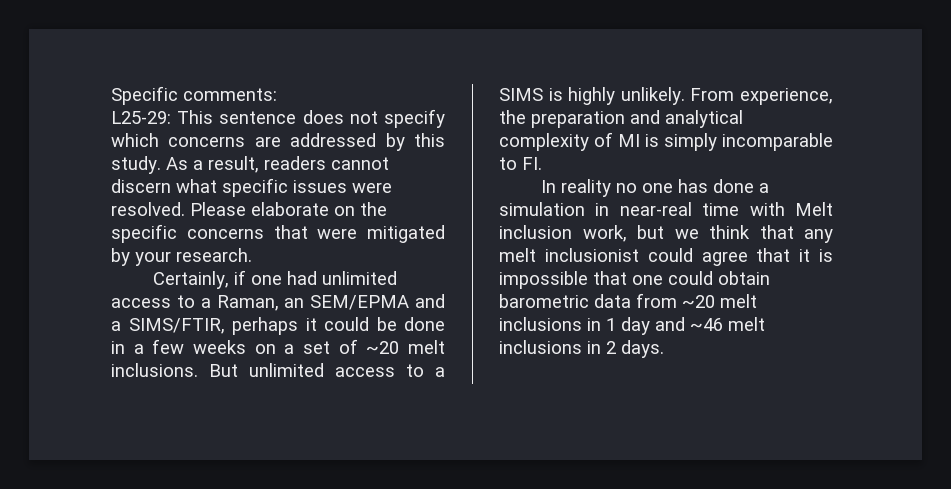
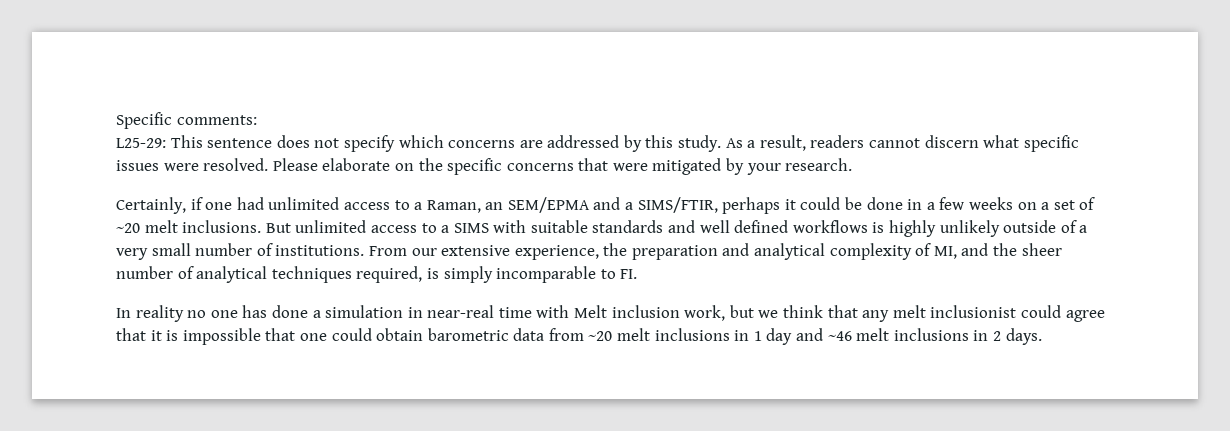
- But unlimited access to a SIMS is highly unlikely. From experience, the preparation and analytical complexity of MI is simply incomparable to FI.
+ But unlimited access to a SIMS with suitable standards and well defined workflows is highly unlikely outside of a very small number of institutions. From our extensive experience, the preparation and analytical complexity of MI, and the sheer number of analytical techniques required, is simply incomparable to FI.

